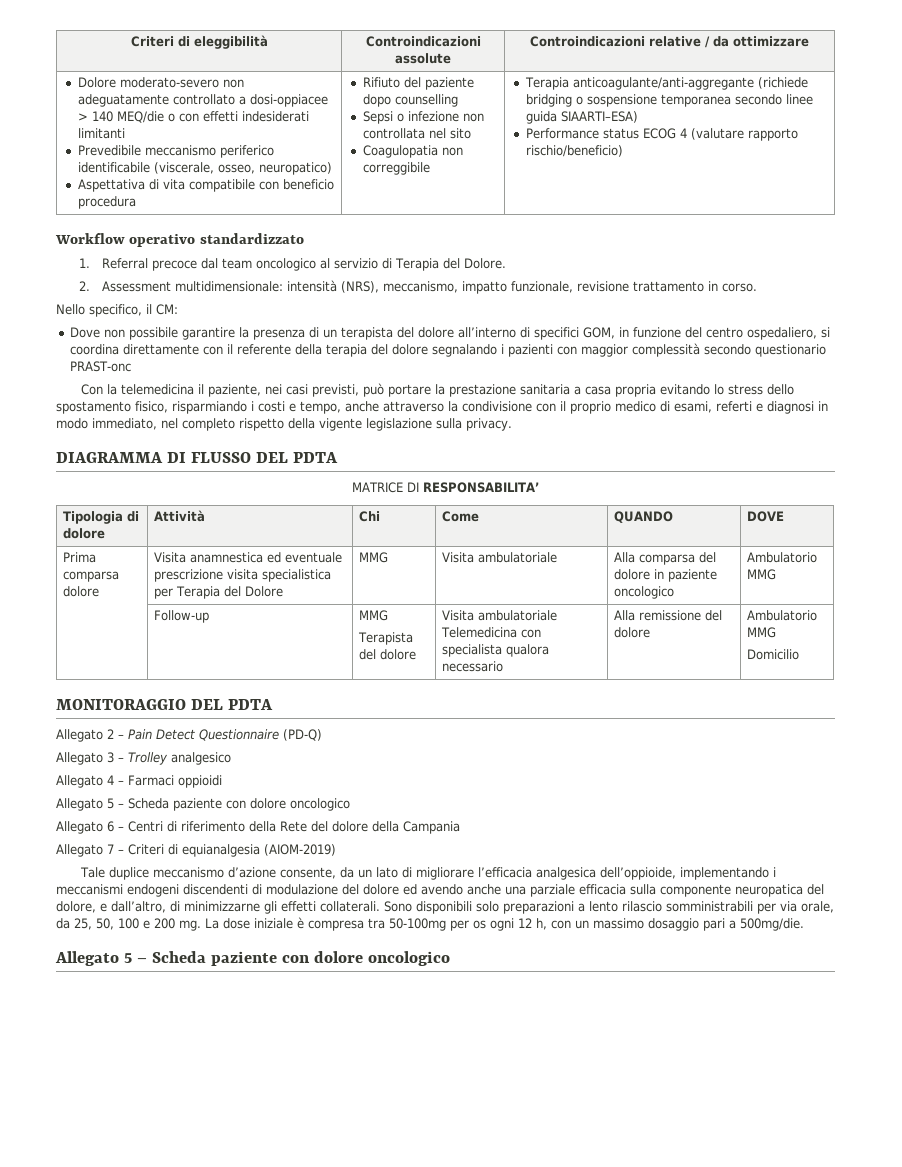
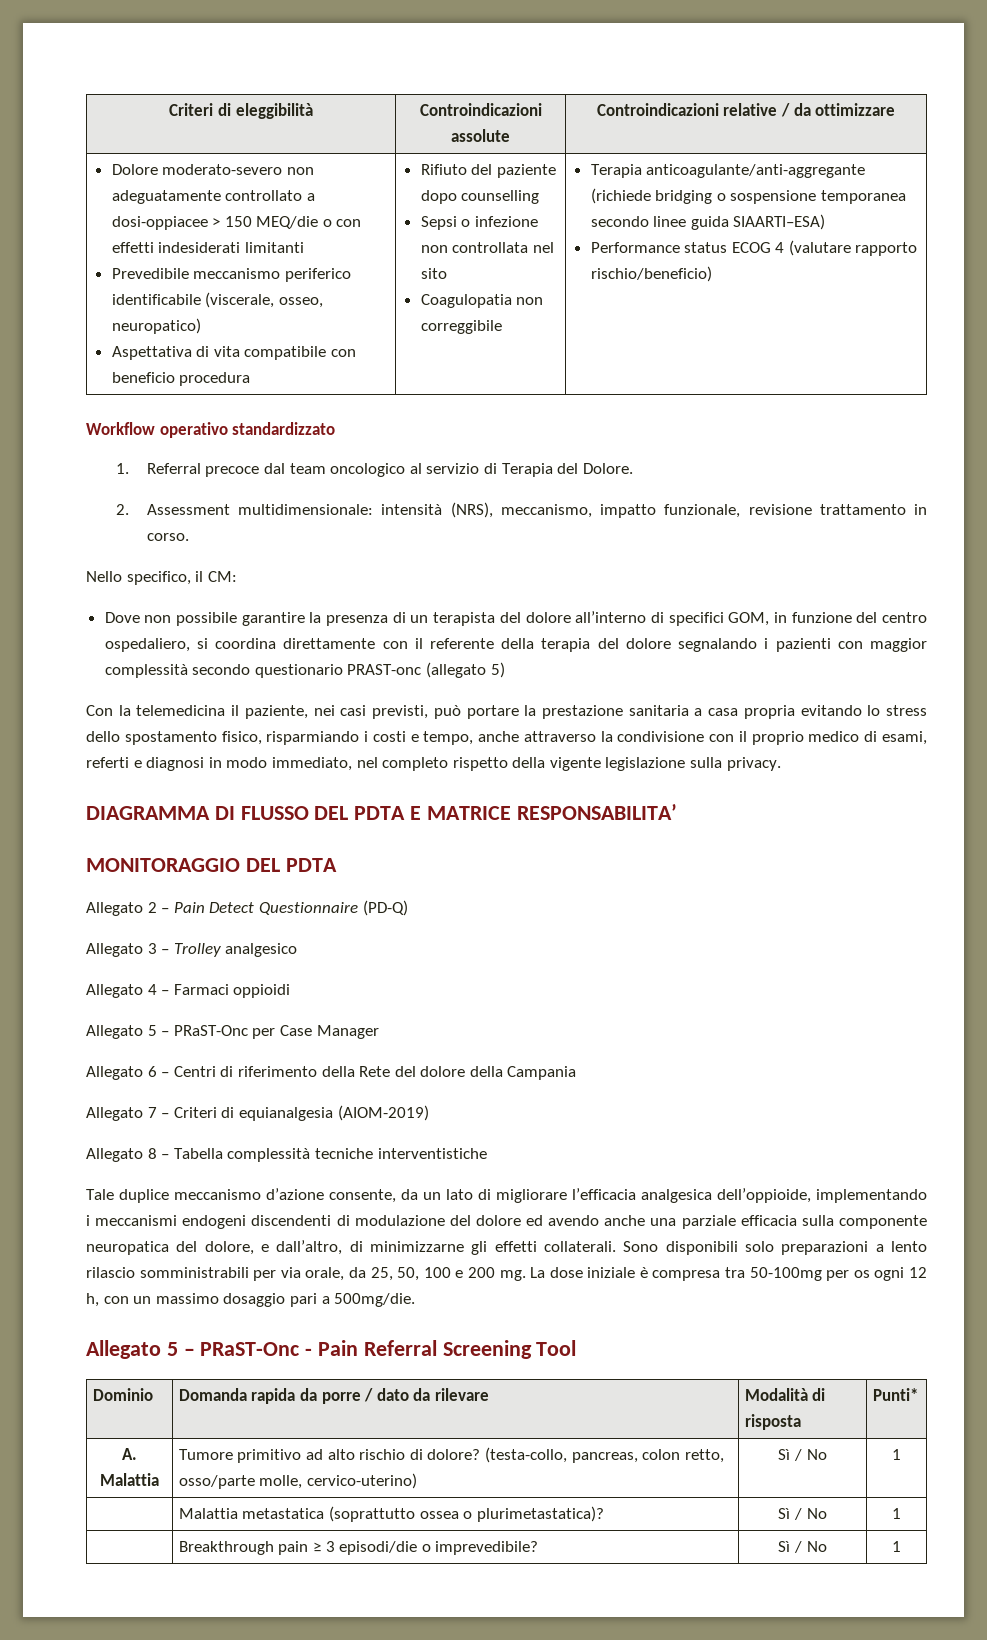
- Dolore moderato-severo non adeguatamente controllato a dosi-oppiacee > 140 MEQ/die o con effetti indesiderati limitanti
+ Dolore moderato-severo non adeguatamente controllato a dosi-oppiacee > 150 MEQ/die o con effetti indesiderati limitanti
- Dove non possibile garantire la presenza di un terapista del dolore all’interno di specifici GOM, in funzione del centro ospedaliero, si coordina direttamente con il referente della terapia del dolore segnalando i pazienti con maggior complessità secondo questionario PRAST-onc
+ Dove non possibile garantire la presenza di un terapista del dolore all’interno di specifici GOM, in funzione del centro ospedaliero, si coordina direttamente con il referente della terapia del dolore segnalando i pazienti con maggior complessità secondo questionario PRAST-onc (allegato 5)
- DIAGRAMMA DI FLUSSO DEL PDTA
- MATRICE DI RESPONSABILITA’
+ DIAGRAMMA DI FLUSSO DEL PDTA E MATRICE RESPONSABILITA’
- Tipologia di dolore | Attività | Chi | Come | QUANDO | DOVE
- Prima comparsa dolore | Visita anamnestica ed eventuale prescrizione visita specialistica per Terapia del Dolore | MMG | Visita ambulatoriale | Alla comparsa del dolore in paziente oncologico | Ambulatorio MMG
- | Follow-up | MMG
- Terapista del dolore | Visita ambulatoriale Telemedicina con specialista qualora necessario | Alla remissione del dolore | Ambulatorio MMG
- Domicilio
  Allegato 4 – Farmaci oppioidi
- Allegato 5 – Scheda paziente con dolore oncologico
+ Allegato 5 – PRaST-Onc per Case Manager
+ Allegato 8 – Tabella complessità tecniche interventistiche
  La dose iniziale è compresa tra 50-100mg per os ogni 12 h, con un massimo dosaggio pari a 500mg/die.
- Allegato 5 – Scheda paziente con dolore oncologico
+ Allegato 5 – PRaST-Onc - Pain Referral Screening Tool
+ Dominio | Domanda rapida da porre / dato da rilevare | Modalità di risposta | Punti*
+ A. Malattia | Tumore primitivo ad alto rischio di dolore? (testa-collo, pancreas, colon retto, osso/parte molle, cervico-uterino) | Sì / No | 1
+ | Malattia metastatica (soprattutto ossea o plurimetastatica)? | Sì / No | 1
+ | Breakthrough pain ≥ 3 episodi/die o imprevedibile? | Sì / No | 1

